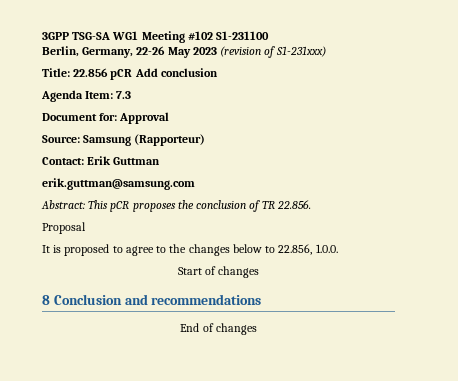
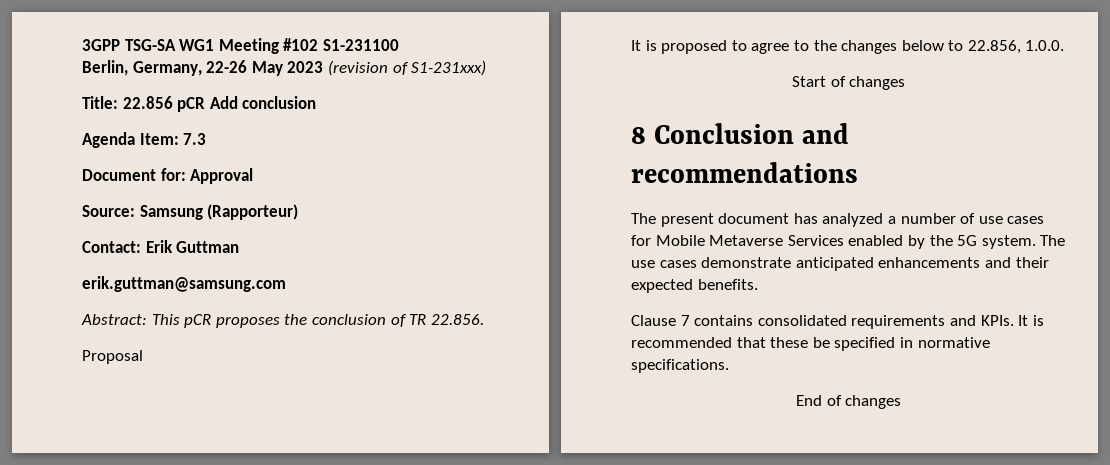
+ The present document has analyzed a number of use cases for Mobile Metaverse Services enabled by the 5G system. The use cases demonstrate anticipated enhancements and their expected benefits.
+ Clause 7 contains consolidated requirements and KPIs. It is recommended that these be specified in normative specifications.

